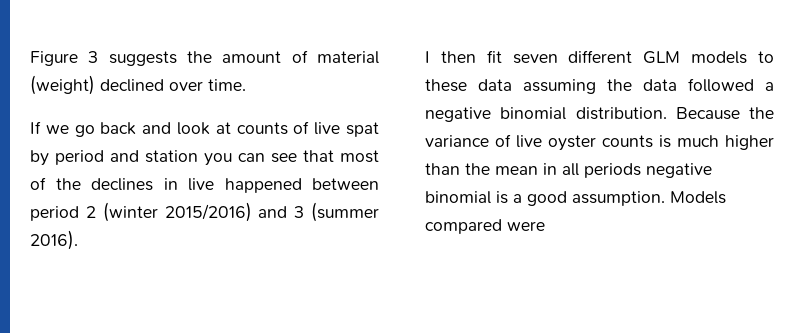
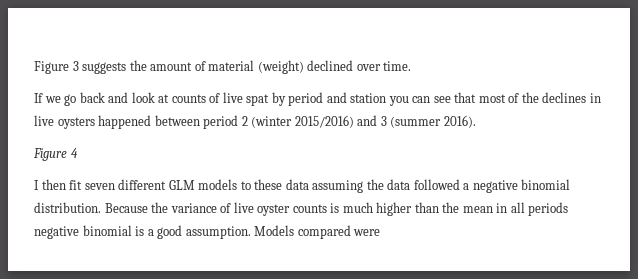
- If we go back and look at counts of live spat by period and station you can see that most of the declines in live happened between period 2 (winter 2015/2016) and 3 (summer 2016).
+ If we go back and look at counts of live spat by period and station you can see that most of the declines in live oysters happened between period 2 (winter 2015/2016) and 3 (summer 2016).
+ Figure 4

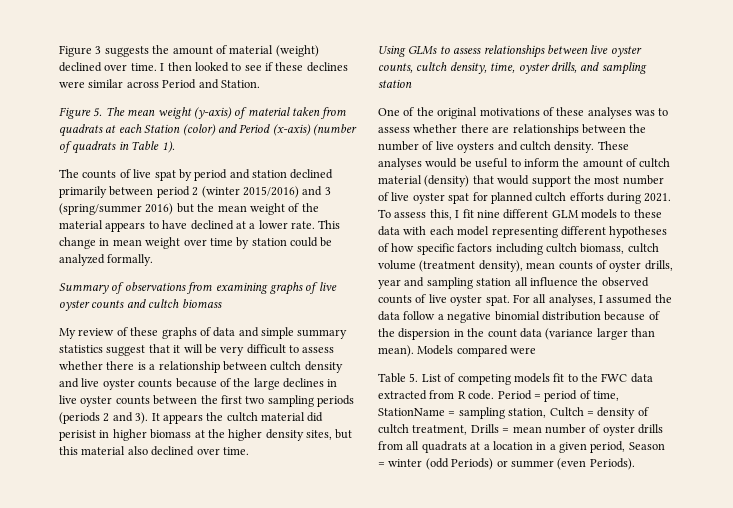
- Figure 3 suggests the amount of material (weight) declined over time.
- If we go back and look at counts of live spat by period and station you can see that most of the declines in live oysters happened between period 2 (winter 2015/2016) and 3 (summer 2016).
- Figure 4
- I then fit seven different GLM models to these data assuming the data followed a negative binomial distribution. Because the variance of live oyster counts is much higher than the mean in all periods negative binomial is a good assumption. Models compared were
+ Figure 3 suggests the amount of material (weight) declined over time. I then looked to see if these declines were similar across Period and Station.
+ Figure 5. The mean weight (y-axis) of material taken from quadrats at each Station (color) and Period (x-axis) (number of quadrats in Table 1).
+ The counts of live spat by period and station declined primarily between period 2 (winter 2015/2016) and 3 (spring/summer 2016) but the mean weight of the material appears to have declined at a lower rate. This change in mean weight over time by station could be analyzed formally.
+ Summary of observations from examining graphs of live oyster counts and cultch biomass
+ My review of these graphs of data and simple summary statistics suggest that it will be very difficult to assess whether there is a relationship between cultch density and live oyster counts because of the large declines in live oyster counts between the first two sampling periods (periods 2 and 3). It appears the cultch material did perisist in higher biomass at the higher density sites, but this material also declined over time.
+ Using GLMs to assess relationships between live oyster counts, cultch density, time, oyster drills, and sampling station
+ One of the original motivations of these analyses was to assess whether there are relationships between the number of live oysters and cultch density. These analyses would be useful to inform the amount of cultch material (density) that would support the most number of live oyster spat for planned cultch efforts during 2021. To assess this, I fit nine different GLM models to these data with each model representing different hypotheses of how specific factors including cultch biomass, cultch volume (treatment density), mean counts of oyster drills, year and sampling station all influence the observed counts of live oyster spat. For all analyses, I assumed the data follow a negative binomial distribution because of the dispersion in the count data (variance larger than mean). Models compared were
+ Table 5. List of competing models fit to the FWC data extracted from R code. Period = period of time, StationName = sampling station, Cultch = density of cultch treatment, Drills = mean number of oyster drills from all quadrats at a location in a given period, Season = winter (odd Periods) or summer (even Periods).

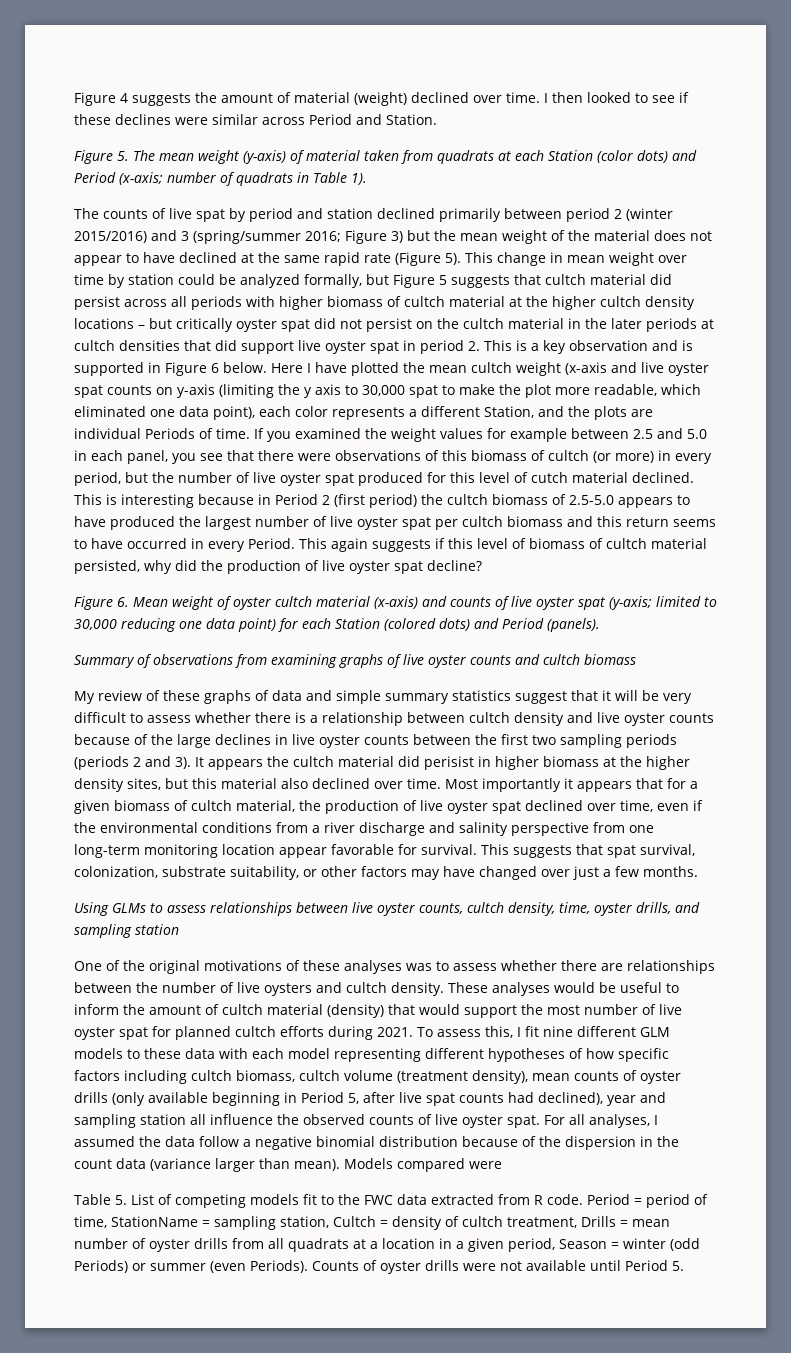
- Figure 3 suggests the amount of material (weight) declined over time.
+ Figure 4 suggests the amount of material (weight) declined over time.
- Figure 5. The mean weight (y-axis) of material taken from quadrats at each Station (color) and Period (x-axis) (number of quadrats in Table 1).
+ Figure 5. The mean weight (y-axis) of material taken from quadrats at each Station (color dots) and Period (x-axis; number of quadrats in Table 1).
- The counts of live spat by period and station declined primarily between period 2 (winter 2015/2016) and 3 (spring/summer 2016) but the mean weight of the material appears to have declined at a lower rate.
+ The counts of live spat by period and station declined primarily between period 2 (winter 2015/2016) and 3 (spring/summer 2016; Figure 3) but the mean weight of the material does not appear to have declined at the same rapid rate (Figure 5).
- This change in mean weight over time by station could be analyzed formally.
+ This change in mean weight over time by station could be analyzed formally, but Figure 5 suggests that cultch material did persist across all periods with higher biomass of cultch material at the higher cultch density locations – but critically oyster spat did not persist on the cultch material in the later periods at cultch densities that did support live oyster spat in period 2. This is a key observation and is supported in Figure 6 below. Here I have plotted the mean cultch weight (x-axis and live oyster spat counts on y-axis (limiting the y axis to 30,000 spat to make the plot more readable, which eliminated one data point), each color represents a different Station, and the plots are individual Periods of time. If you examined the weight values for example between 2.5 and 5.0 in each panel, you see that there were observations of this biomass of cultch (or more) in every period, but the number of live oyster spat produced for this level of cutch material declined. This is interesting because in Period 2 (first period) the cultch biomass of 2.5-5.0 appears to have produced the largest number of live oyster spat per cultch biomass and this return seems to have occurred in every Period. This again suggests if this level of biomass of cultch material persisted, why did the production of live oyster spat decline?
+ Figure 6. Mean weight of oyster cultch material (x-axis) and counts of live oyster spat (y-axis; limited to 30,000 reducing one data point) for each Station (colored dots) and Period (panels).
+ Most importantly it appears that for a given biomass of cultch material, the production of live oyster spat declined over time, even if the environmental conditions from a river discharge and salinity perspective from one long-term monitoring location appear favorable for survival. This suggests that spat survival, colonization, substrate suitability, or other factors may have changed over just a few months.
- To assess this, I fit nine different GLM models to these data with each model representing different hypotheses of how specific factors including cultch biomass, cultch volume (treatment density), mean counts of oyster drills, year and sampling station all influence the observed counts of live oyster spat.
+ To assess this, I fit nine different GLM models to these data with each model representing different hypotheses of how specific factors including cultch biomass, cultch volume (treatment density), mean counts of oyster drills (only available beginning in Period 5, after live spat counts had declined), year and sampling station all influence the observed counts of live oyster spat.
+ Counts of oyster drills were not available until Period 5.

